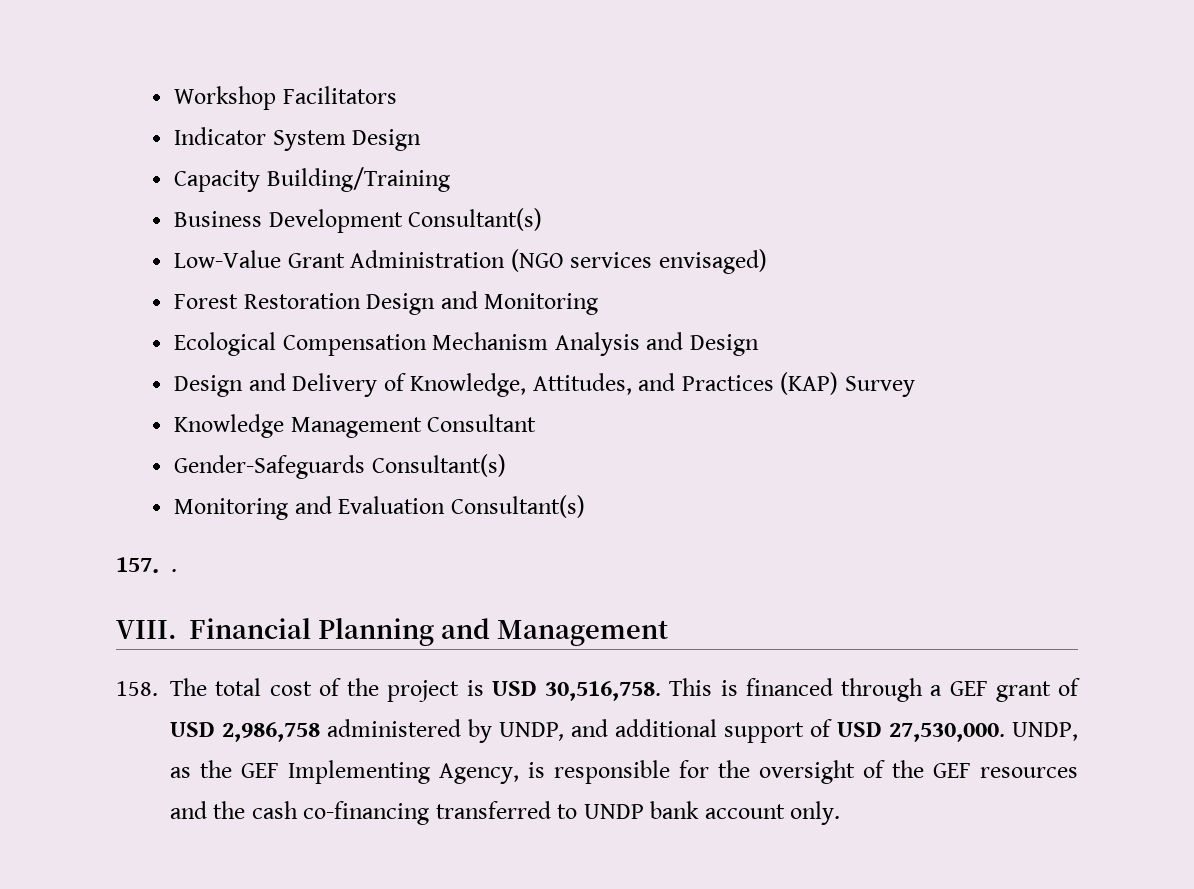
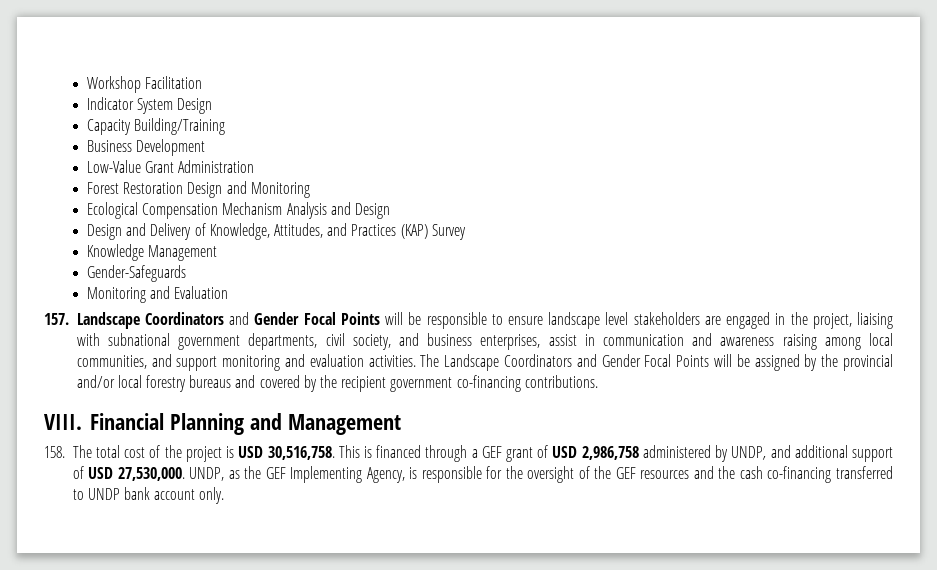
- Workshop Facilitators
+ Workshop Facilitation
- Business Development Consultant(s)
+ Business Development
- Low-Value Grant Administration (NGO services envisaged)
+ Low-Value Grant Administration
- Knowledge Management Consultant
+ Knowledge Management
- Gender-Safeguards Consultant(s)
+ Gender-Safeguards
- Monitoring and Evaluation Consultant(s)
+ Monitoring and Evaluation
- 157. .
+ 157. Landscape Coordinators and Gender Focal Points will be responsible to ensure landscape level stakeholders are engaged in the project, liaising with subnational government departments, civil society, and business enterprises, assist in communication and awareness raising among local communities, and support monitoring and evaluation activities. The Landscape Coordinators and Gender Focal Points will be assigned by the provincial and/or local forestry bureaus and covered by the recipient government co-financing contributions.

